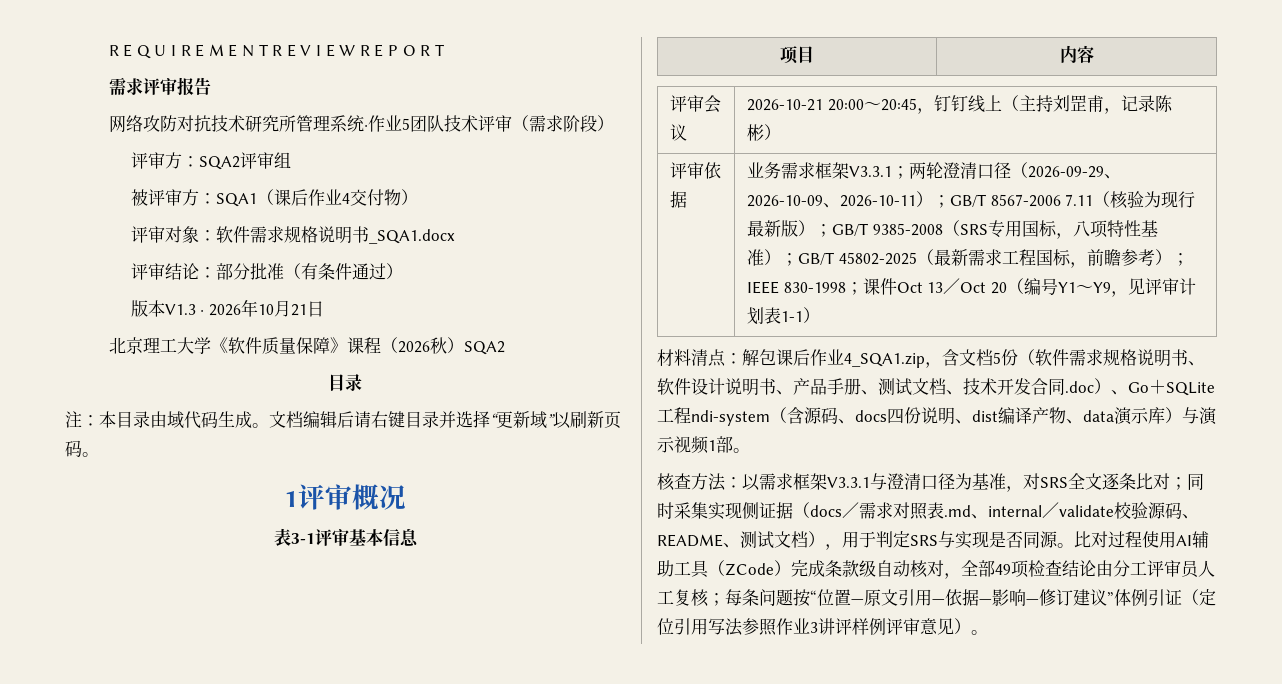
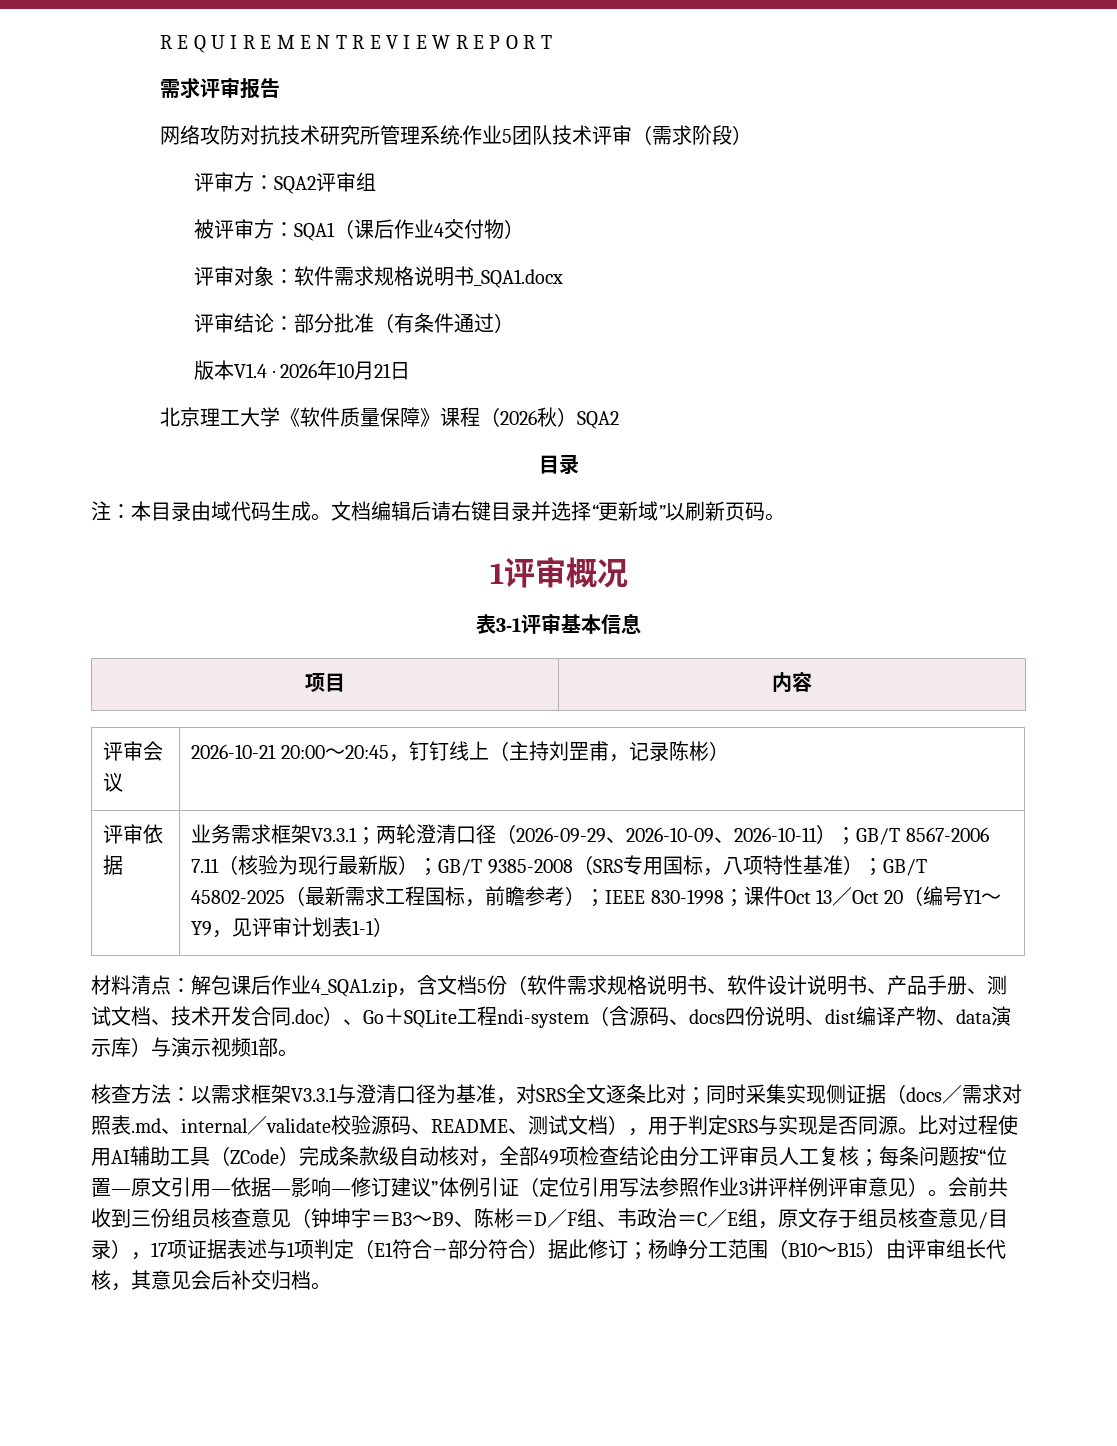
- 版本V1.3 · 2026年10月21日
+ 版本V1.4 · 2026年10月21日
+ 会前共收到三份组员核查意见（钟坤宇＝B3～B9、陈彬＝D／F组、韦政治＝C／E组，原文存于组员核查意见/目录），17项证据表述与1项判定（E1符合→部分符合）据此修订；杨峥分工范围（B10～B15）由评审组长代核，其意见会后补交归档。

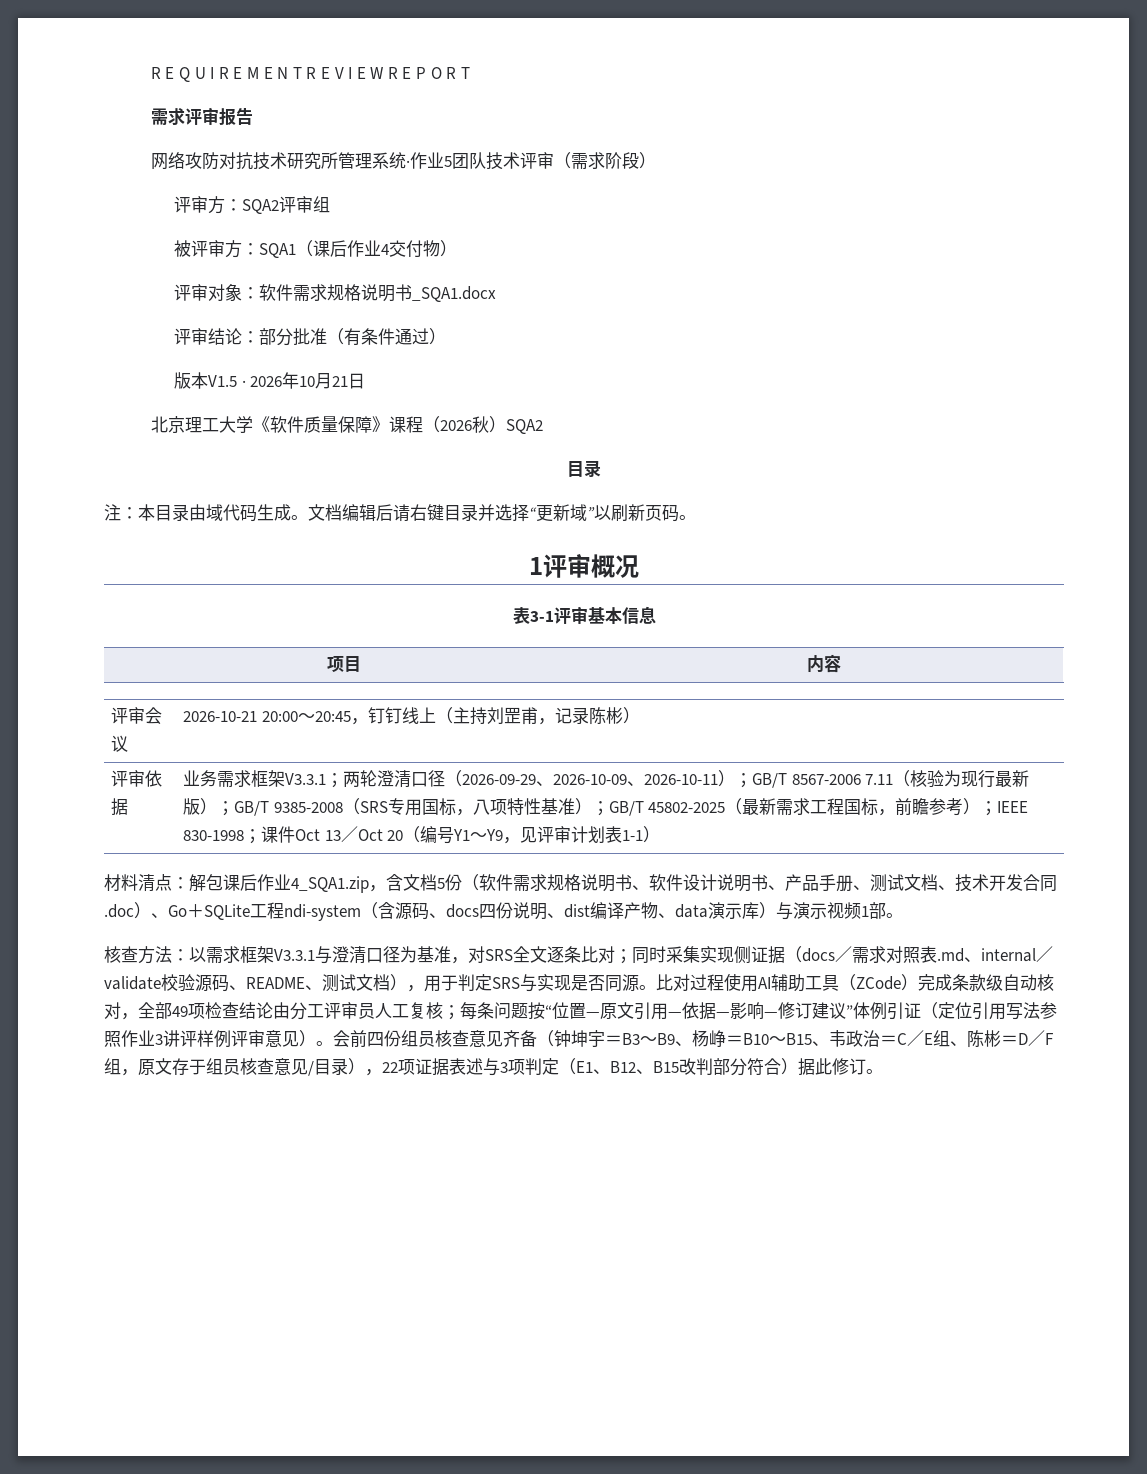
- 版本V1.4 · 2026年10月21日
+ 版本V1.5 · 2026年10月21日
- 会前共收到三份组员核查意见（钟坤宇＝B3～B9、陈彬＝D／F组、韦政治＝C／E组，原文存于组员核查意见/目录），17项证据表述与1项判定（E1符合→部分符合）据此修订；杨峥分工范围（B10～B15）由评审组长代核，其意见会后补交归档。
+ 会前四份组员核查意见齐备（钟坤宇＝B3～B9、杨峥＝B10～B15、韦政治＝C／E组、陈彬＝D／F组，原文存于组员核查意见/目录），22项证据表述与3项判定（E1、B12、B15改判部分符合）据此修订。

